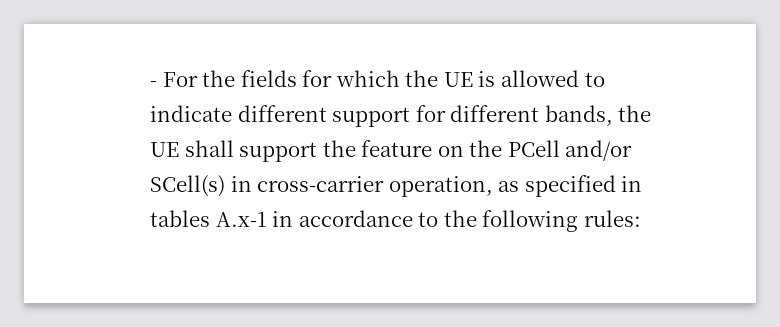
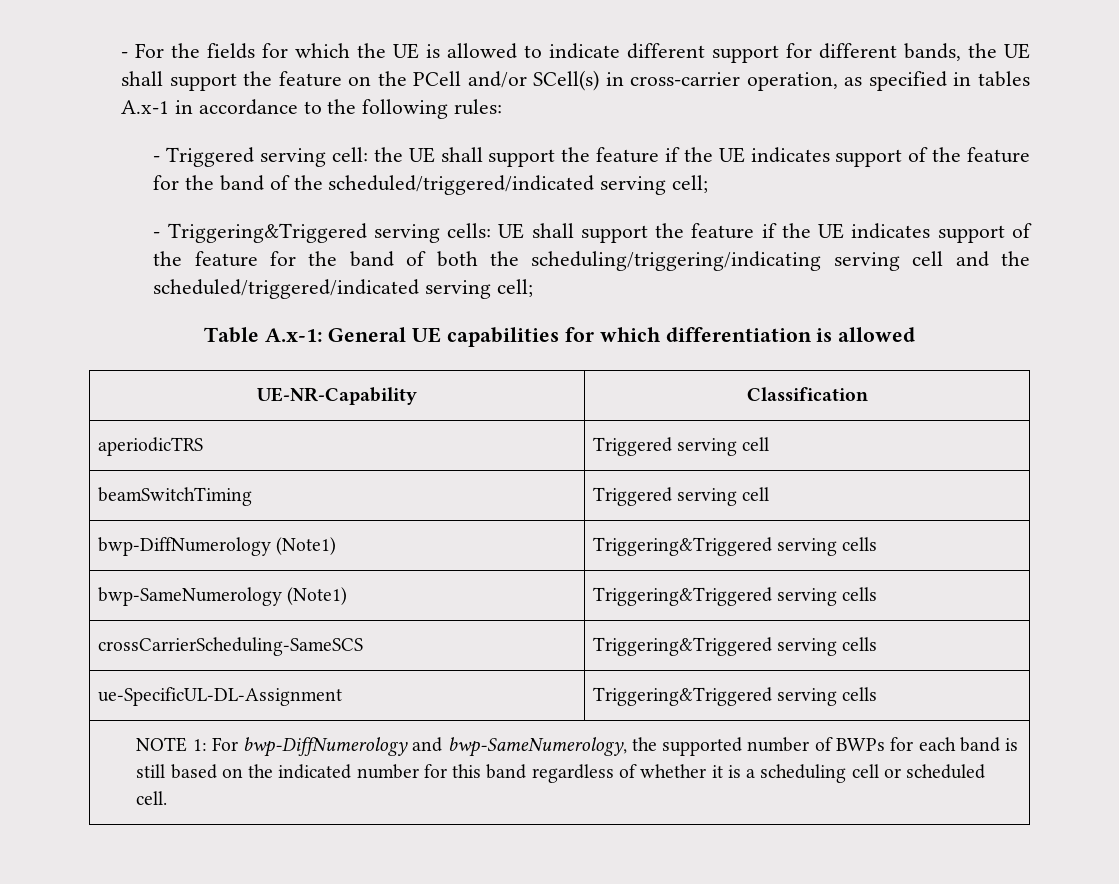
+ - Triggered serving cell: the UE shall support the feature if the UE indicates support of the feature for the band of the scheduled/triggered/indicated serving cell;
+ - Triggering&Triggered serving cells: UE shall support the feature if the UE indicates support of the feature for the band of both the scheduling/triggering/indicating serving cell and the scheduled/triggered/indicated serving cell;
+ Table A.x-1: General UE capabilities for which differentiation is allowed
+ UE-NR-Capability | Classification
+ aperiodicTRS | Triggered serving cell
+ beamSwitchTiming | Triggered serving cell
+ bwp-DiffNumerology (Note1) | Triggering&Triggered serving cells
+ bwp-SameNumerology (Note1) | Triggering&Triggered serving cells
+ crossCarrierScheduling-SameSCS | Triggering&Triggered serving cells
+ ue-SpecificUL-DL-Assignment | Triggering&Triggered serving cells
+ NOTE 1: For bwp-DiffNumerology and bwp-SameNumerology, the supported number of BWPs for each band is still based on the indicated number for this band regardless of whether it is a scheduling cell or scheduled cell.

